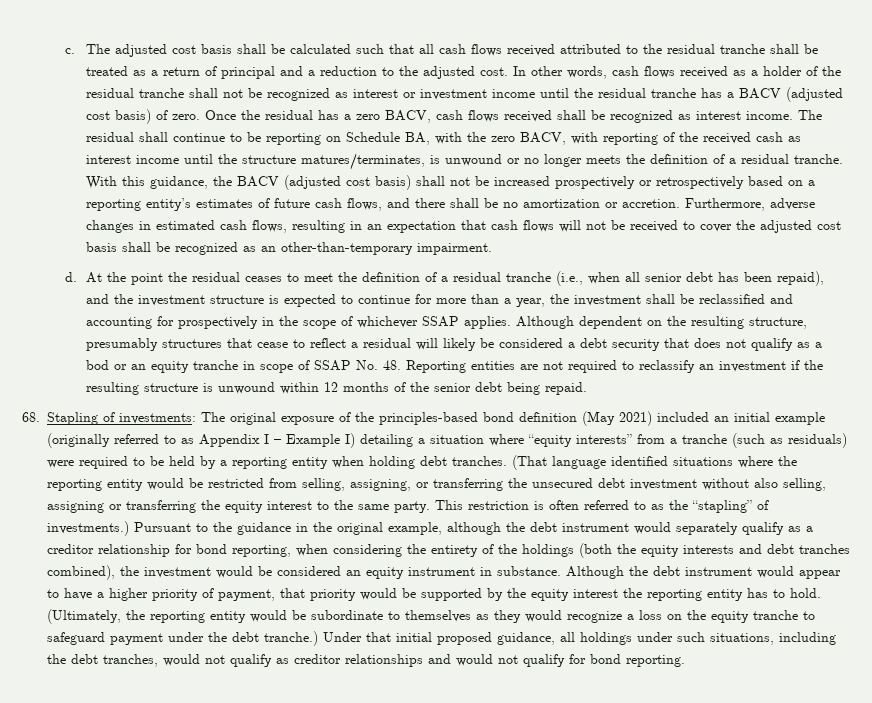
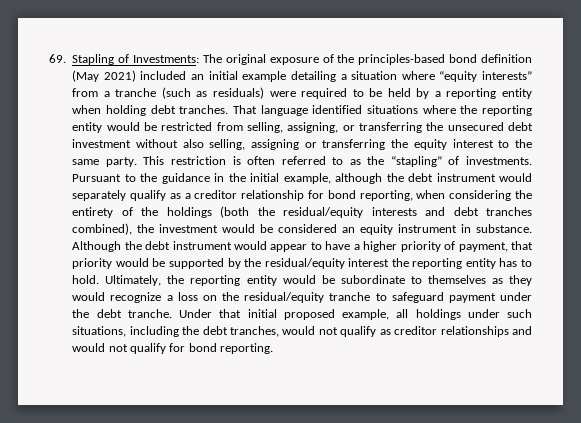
- c. The adjusted cost basis shall be calculated such that all cash flows received attributed to the residual tranche shall be treated as a return of principal and a reduction to the adjusted cost. In other words, cash flows received as a holder of the residual tranche shall not be recognized as interest or investment income until the residual tranche has a BACV (adjusted cost basis) of zero. Once the residual has a zero BACV, cash flows received shall be recognized as interest income. The residual shall continue to be reporting on Schedule BA, with the zero BACV, with reporting of the received cash as interest income until the structure matures/terminates, is unwound or no longer meets the definition of a residual tranche. With this guidance, the BACV (adjusted cost basis) shall not be increased prospectively or retrospectively based on a reporting entity’s estimates of future cash flows, and there shall be no amortization or accretion. Furthermore, adverse changes in estimated cash flows, resulting in an expectation that cash flows will not be received to cover the adjusted cost basis shall be recognized as an other-than-temporary impairment.
- d. At the point the residual ceases to meet the definition of a residual tranche (i.e., when all senior debt has been repaid), and the investment structure is expected to continue for more than a year, the investment shall be reclassified and accounting for prospectively in the scope of whichever SSAP applies. Although dependent on the resulting structure, presumably structures that cease to reflect a residual will likely be considered a debt security that does not qualify as a bod or an equity tranche in scope of SSAP No. 48. Reporting entities are not required to reclassify an investment if the resulting structure is unwound within 12 months of the senior debt being repaid.
- 68. Stapling of investments: The original exposure of the principles-based bond definition (May 2021) included an initial example (originally referred to as Appendix I – Example I) detailing a situation where “equity interests” from a tranche (such as residuals) were required to be held by a reporting entity when holding debt tranches.
+ 69. Stapling of Investments: The original exposure of the principles-based bond definition (May 2021) included an initial example detailing a situation where “equity interests” from a tranche (such as residuals) were required to be held by a reporting entity when holding debt tranches.
- (That language identified situations where the reporting entity would be restricted from selling, assigning, or transferring the unsecured debt investment without also selling, assigning or transferring the equity interest to the same party.
+ That language identified situations where the reporting entity would be restricted from selling, assigning, or transferring the unsecured debt investment without also selling, assigning or transferring the equity interest to the same party.
- This restriction is often referred to as the “stapling” of investments.)
+ This restriction is often referred to as the “stapling” of investments.
- Pursuant to the guidance in the original example, although the debt instrument would separately qualify as a creditor relationship for bond reporting, when considering the entirety of the holdings (both the equity interests and debt tranches combined), the investment would be considered an equity instrument in substance.
+ Pursuant to the guidance in the initial example, although the debt instrument would separately qualify as a creditor relationship for bond reporting, when considering the entirety of the holdings (both the residual/equity interests and debt tranches combined), the investment would be considered an equity instrument in substance.
- Although the debt instrument would appear to have a higher priority of payment, that priority would be supported by the equity interest the reporting entity has to hold.
+ Although the debt instrument would appear to have a higher priority of payment, that priority would be supported by the residual/equity interest the reporting entity has to hold.
- (Ultimately, the reporting entity would be subordinate to themselves as they would recognize a loss on the equity tranche to safeguard payment under the debt tranche.)
+ Ultimately, the reporting entity would be subordinate to themselves as they would recognize a loss on the residual/equity tranche to safeguard payment under the debt tranche.
- Under that initial proposed guidance, all holdings under such situations, including the debt tranches, would not qualify as creditor relationships and would not qualify for bond reporting.
+ Under that initial proposed example, all holdings under such situations, including the debt tranches, would not qualify as creditor relationships and would not qualify for bond reporting.

